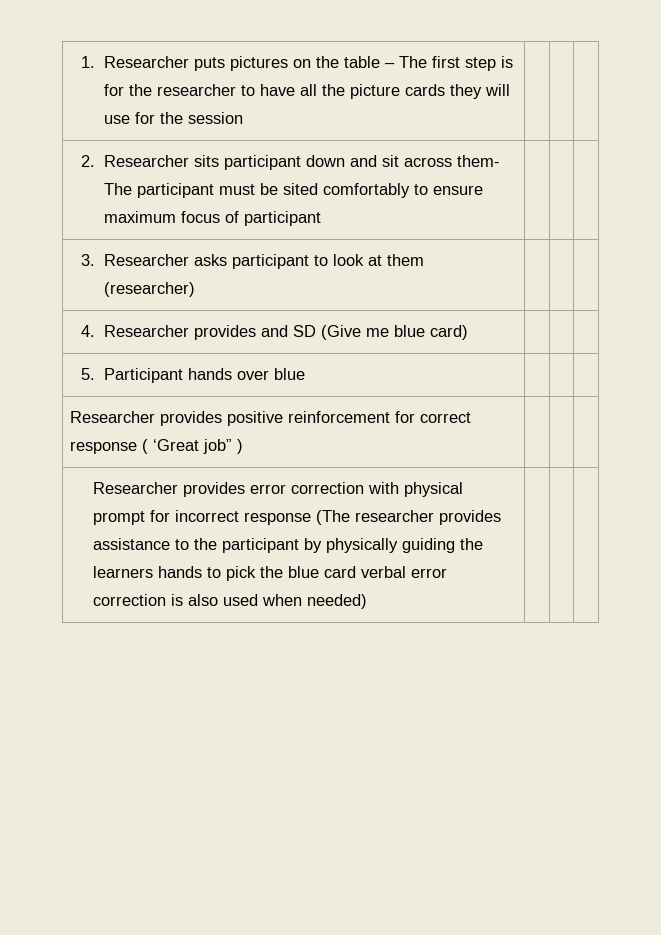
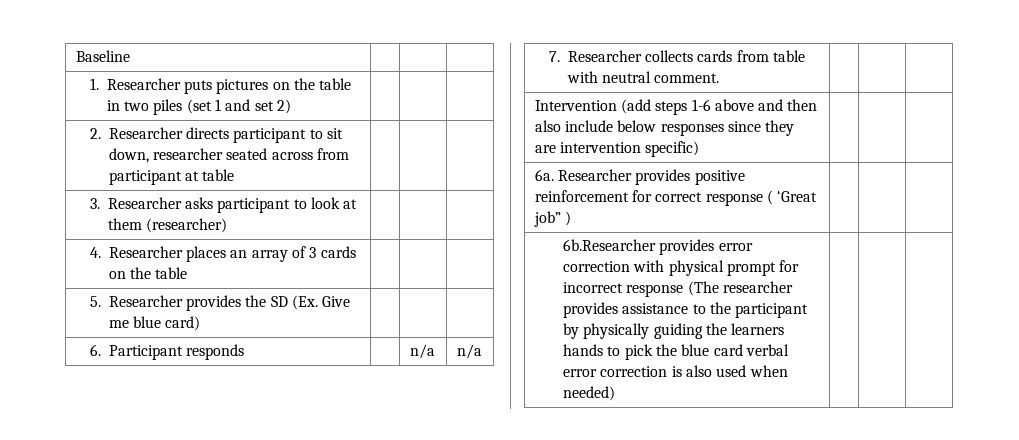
+ Baseline | | |
- 1. Researcher puts pictures on the table – The first step is for the researcher to have all the picture cards they will use for the session | | |
- 2. Researcher sits participant down and sit across them- The participant must be sited comfortably to ensure maximum focus of participant | | |
+ 1. Researcher puts pictures on the table in two piles (set 1 and set 2) | | |
+ 2. Researcher directs participant to sit down, researcher seated across from participant at table | | |
- 4. Researcher provides and SD (Give me blue card) | | |
- 5. Participant hands over blue | | |
- Researcher provides positive reinforcement for correct response ( ‘Great job” ) | | |
+ 4. Researcher places an array of 3 cards on the table | | |
+ 5. Researcher provides the SD (Ex. Give me blue card) | | |
+ 6. Participant responds | | n/a | n/a
+ 7. Researcher collects cards from table with neutral comment. | | |
+ Intervention (add steps 1-6 above and then also include below responses since they are intervention specific) | | |
+ 6a. Researcher provides positive reinforcement for correct response ( ‘Great job” ) | | |
- Researcher provides error correction with physical prompt for incorrect response (The researcher provides assistance to the participant by physically guiding the learners hands to pick the blue card verbal error correction is also used when needed) | | |
+ 6b.Researcher provides error correction with physical prompt for incorrect response (The researcher provides assistance to the participant by physically guiding the learners hands to pick the blue card verbal error correction is also used when needed) | | |

